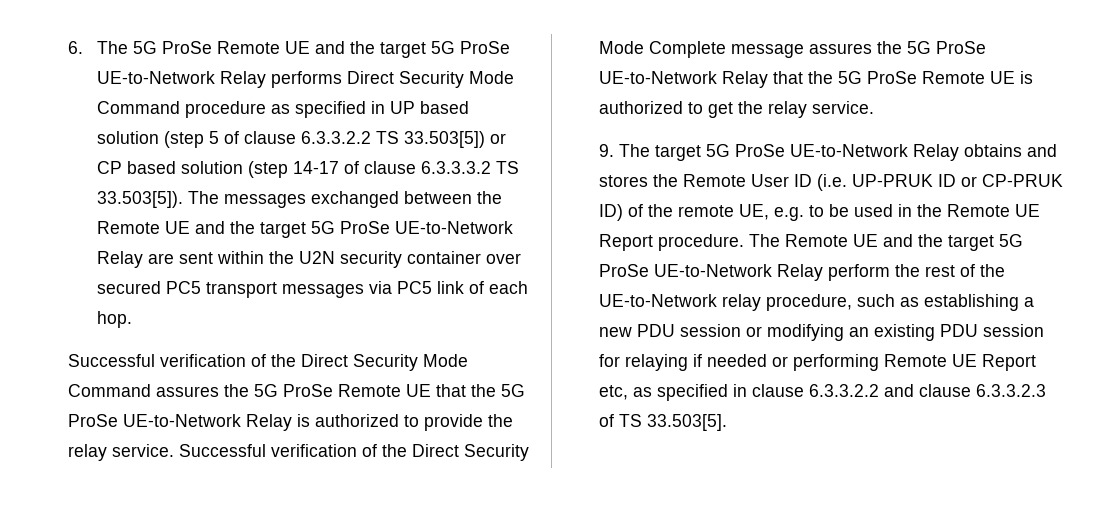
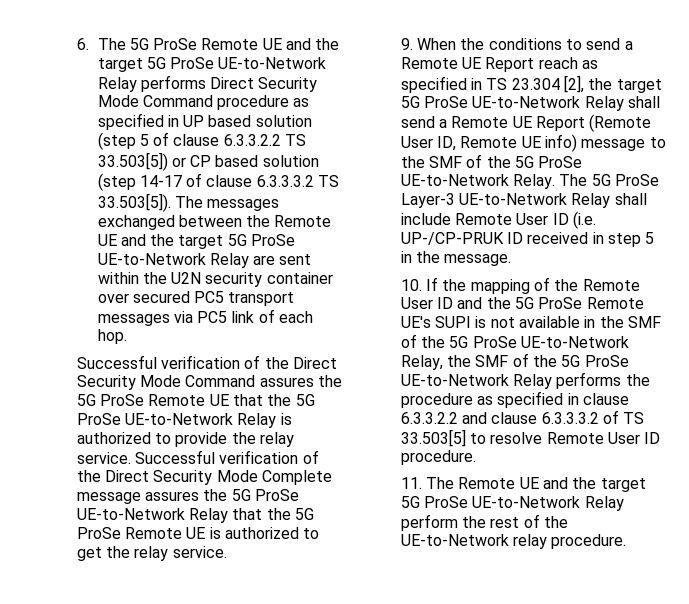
- 9. The target 5G ProSe UE-to-Network Relay obtains and stores the Remote User ID (i.e. UP-PRUK ID or CP-PRUK ID) of the remote UE, e.g. to be used in the Remote UE Report procedure. The Remote UE and the target 5G ProSe UE-to-Network Relay perform the rest of the UE-to-Network relay procedure, such as establishing a new PDU session or modifying an existing PDU session for relaying if needed or performing Remote UE Report etc, as specified in clause 6.3.3.2.2 and clause 6.3.3.2.3 of TS 33.503[5].
+ 9. When the conditions to send a Remote UE Report reach as specified in TS 23.304 [2], the target 5G ProSe UE-to-Network Relay shall send a Remote UE Report (Remote User ID, Remote UE info) message to the SMF of the 5G ProSe UE-to-Network Relay. The 5G ProSe Layer-3 UE-to-Network Relay shall include Remote User ID (i.e. UP-/CP-PRUK ID received in step 5 in the message.
+ 10. If the mapping of the Remote User ID and the 5G ProSe Remote UE's SUPI is not available in the SMF of the 5G ProSe UE-to-Network Relay, the SMF of the 5G ProSe UE-to-Network Relay performs the procedure as specified in clause 6.3.3.2.2 and clause 6.3.3.3.2 of TS 33.503[5] to resolve Remote User ID procedure.
+ 11. The Remote UE and the target 5G ProSe UE-to-Network Relay perform the rest of the UE-to-Network relay procedure.

